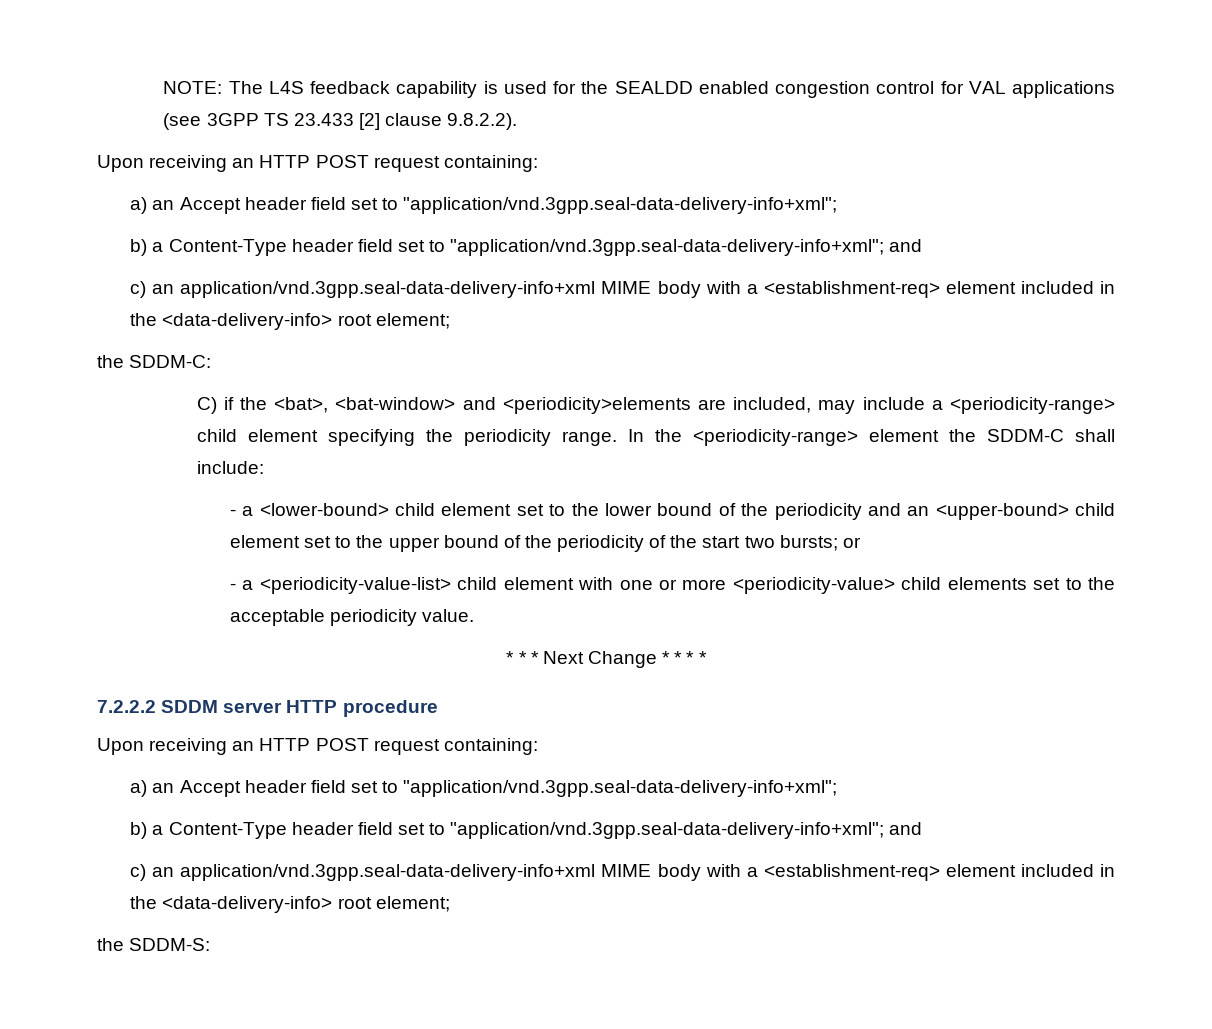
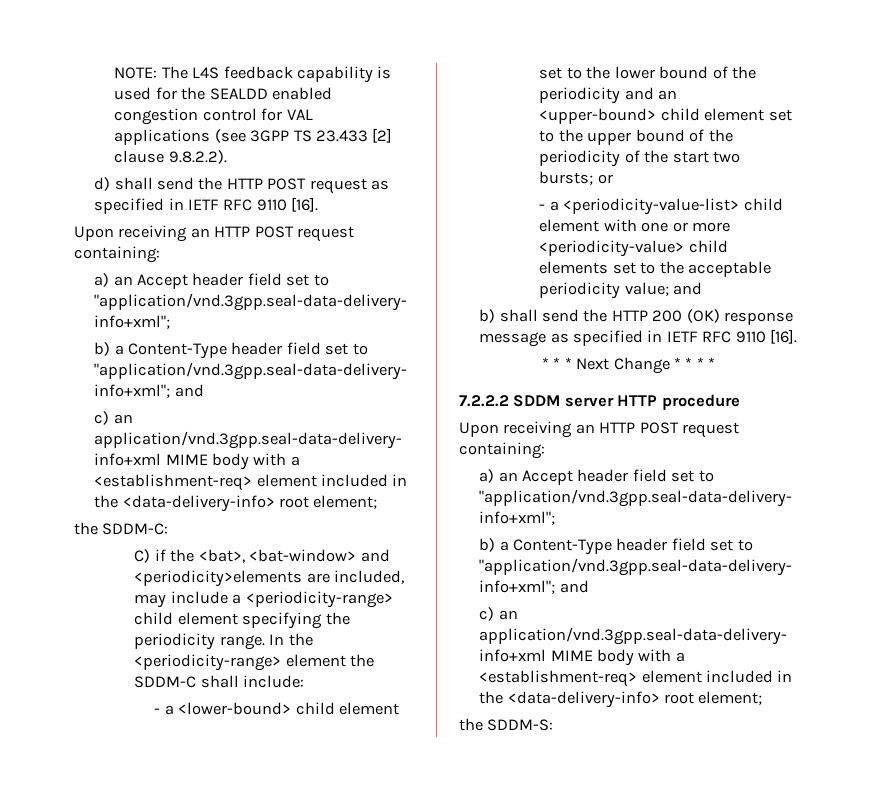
+ d) shall send the HTTP POST request as specified in IETF RFC 9110 [16].
- - a <periodicity-value-list> child element with one or more <periodicity-value> child elements set to the acceptable periodicity value.
+ - a <periodicity-value-list> child element with one or more <periodicity-value> child elements set to the acceptable periodicity value; and
+ b) shall send the HTTP 200 (OK) response message as specified in IETF RFC 9110 [16].

